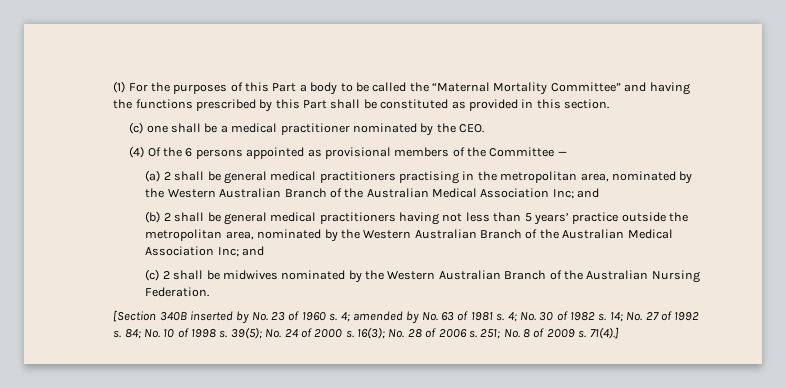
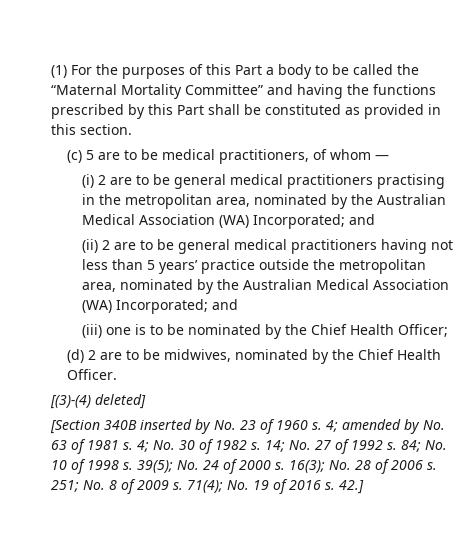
- (c) one shall be a medical practitioner nominated by the CEO.
- (4) Of the 6 persons appointed as provisional members of the Committee —
- (a) 2 shall be general medical practitioners practising in the metropolitan area, nominated by the Western Australian Branch of the Australian Medical Association Inc; and
- (b) 2 shall be general medical practitioners having not less than 5 years’ practice outside the metropolitan area, nominated by the Western Australian Branch of the Australian Medical Association Inc; and
- (c) 2 shall be midwives nominated by the Western Australian Branch of the Australian Nursing Federation.
+ (c) 5 are to be medical practitioners, of whom —
+ (i) 2 are to be general medical practitioners practising in the metropolitan area, nominated by the Australian Medical Association (WA) Incorporated; and
+ (ii) 2 are to be general medical practitioners having not less than 5 years’ practice outside the metropolitan area, nominated by the Australian Medical Association (WA) Incorporated; and
+ (iii) one is to be nominated by the Chief Health Officer;
+ (d) 2 are to be midwives, nominated by the Chief Health Officer.
+ [(3)-(4) deleted]
- 71(4).]
+ 71(4); No. 19 of 2016 s. 42.]

